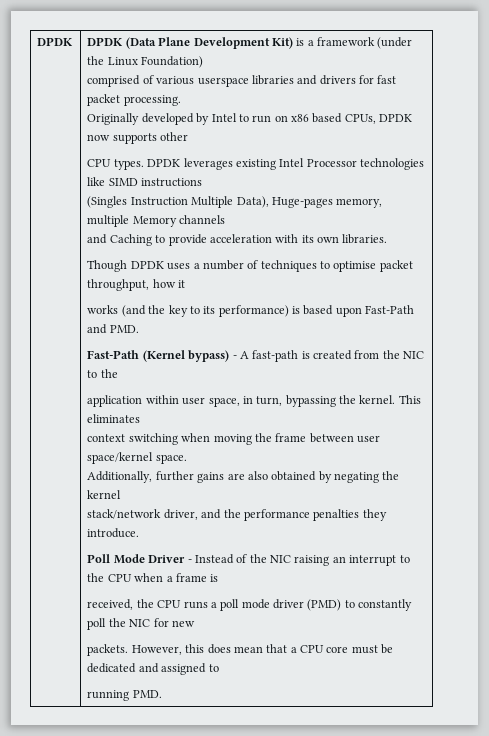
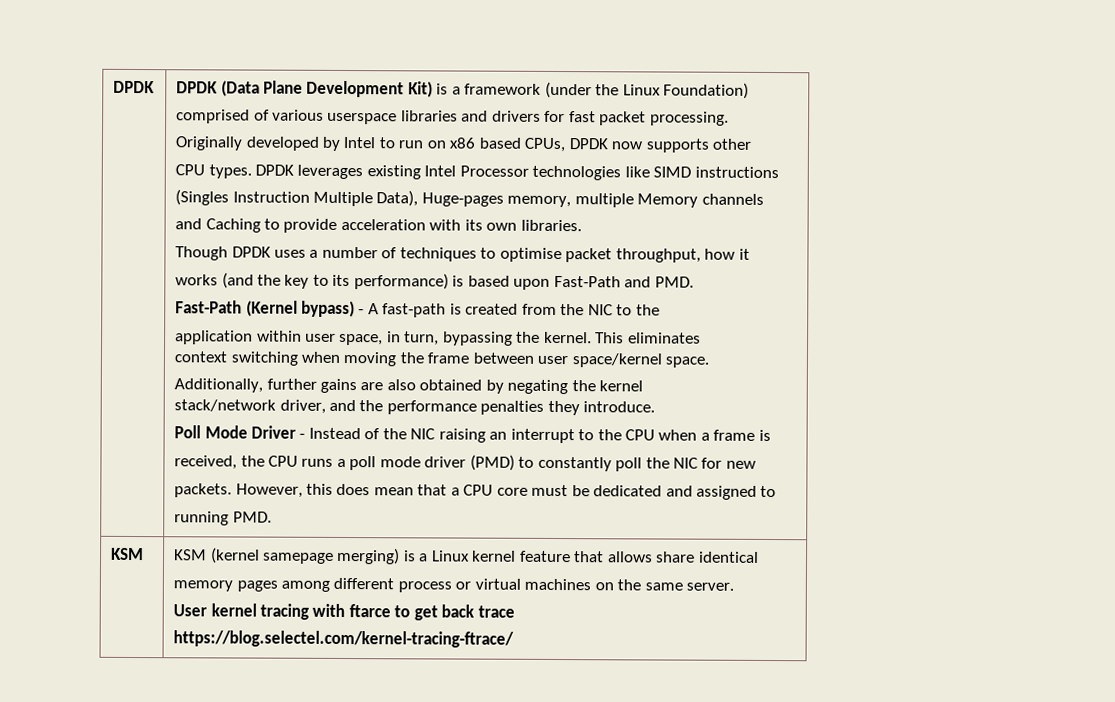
+ KSM | KSM (kernel samepage merging) is a Linux kernel feature that allows share identical
+ memory pages among different process or virtual machines on the same server.
+ User kernel tracing with ftarce to get back trace
+ https://blog.selectel.com/kernel-tracing-ftrace/

